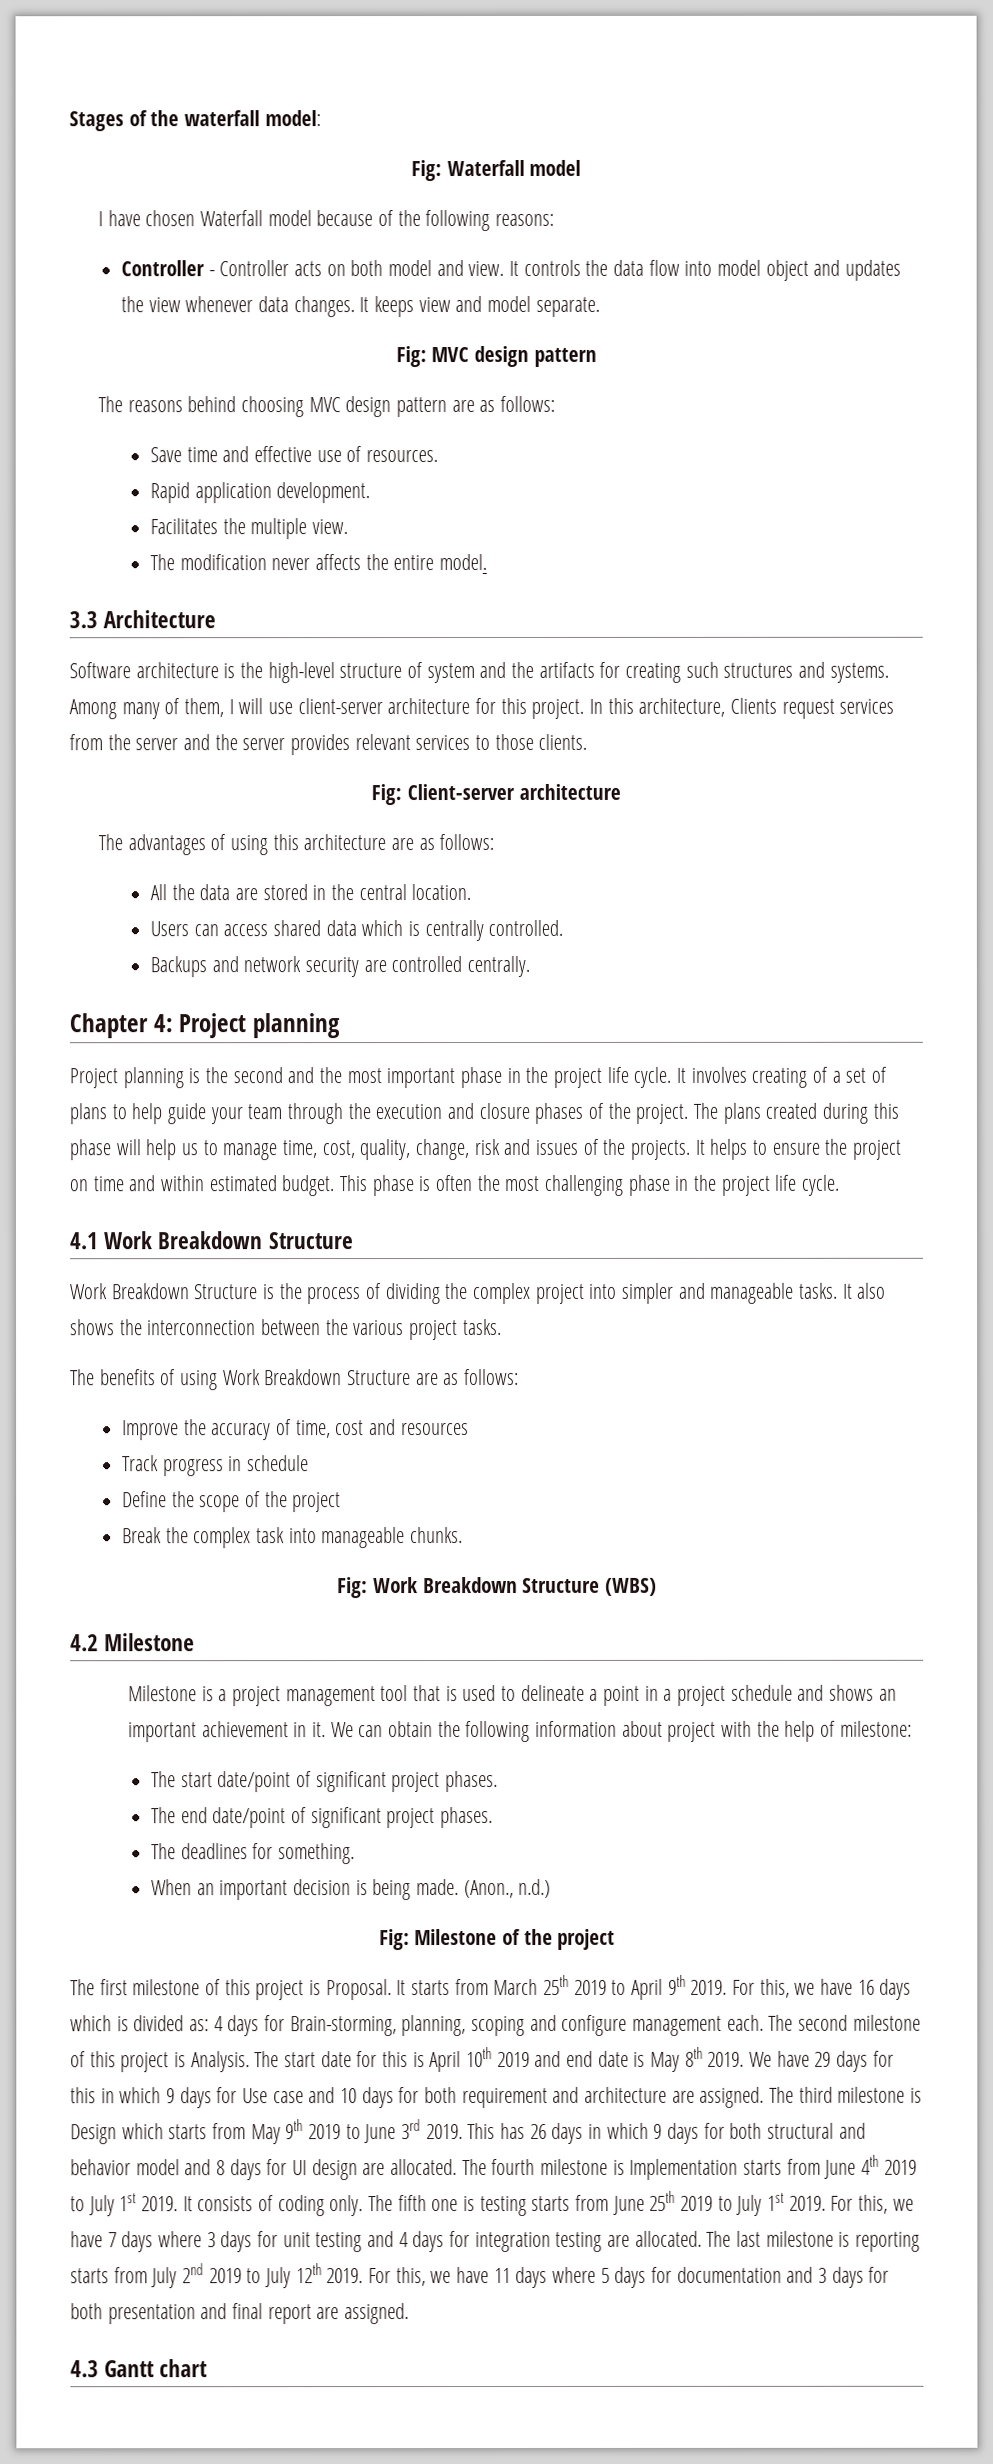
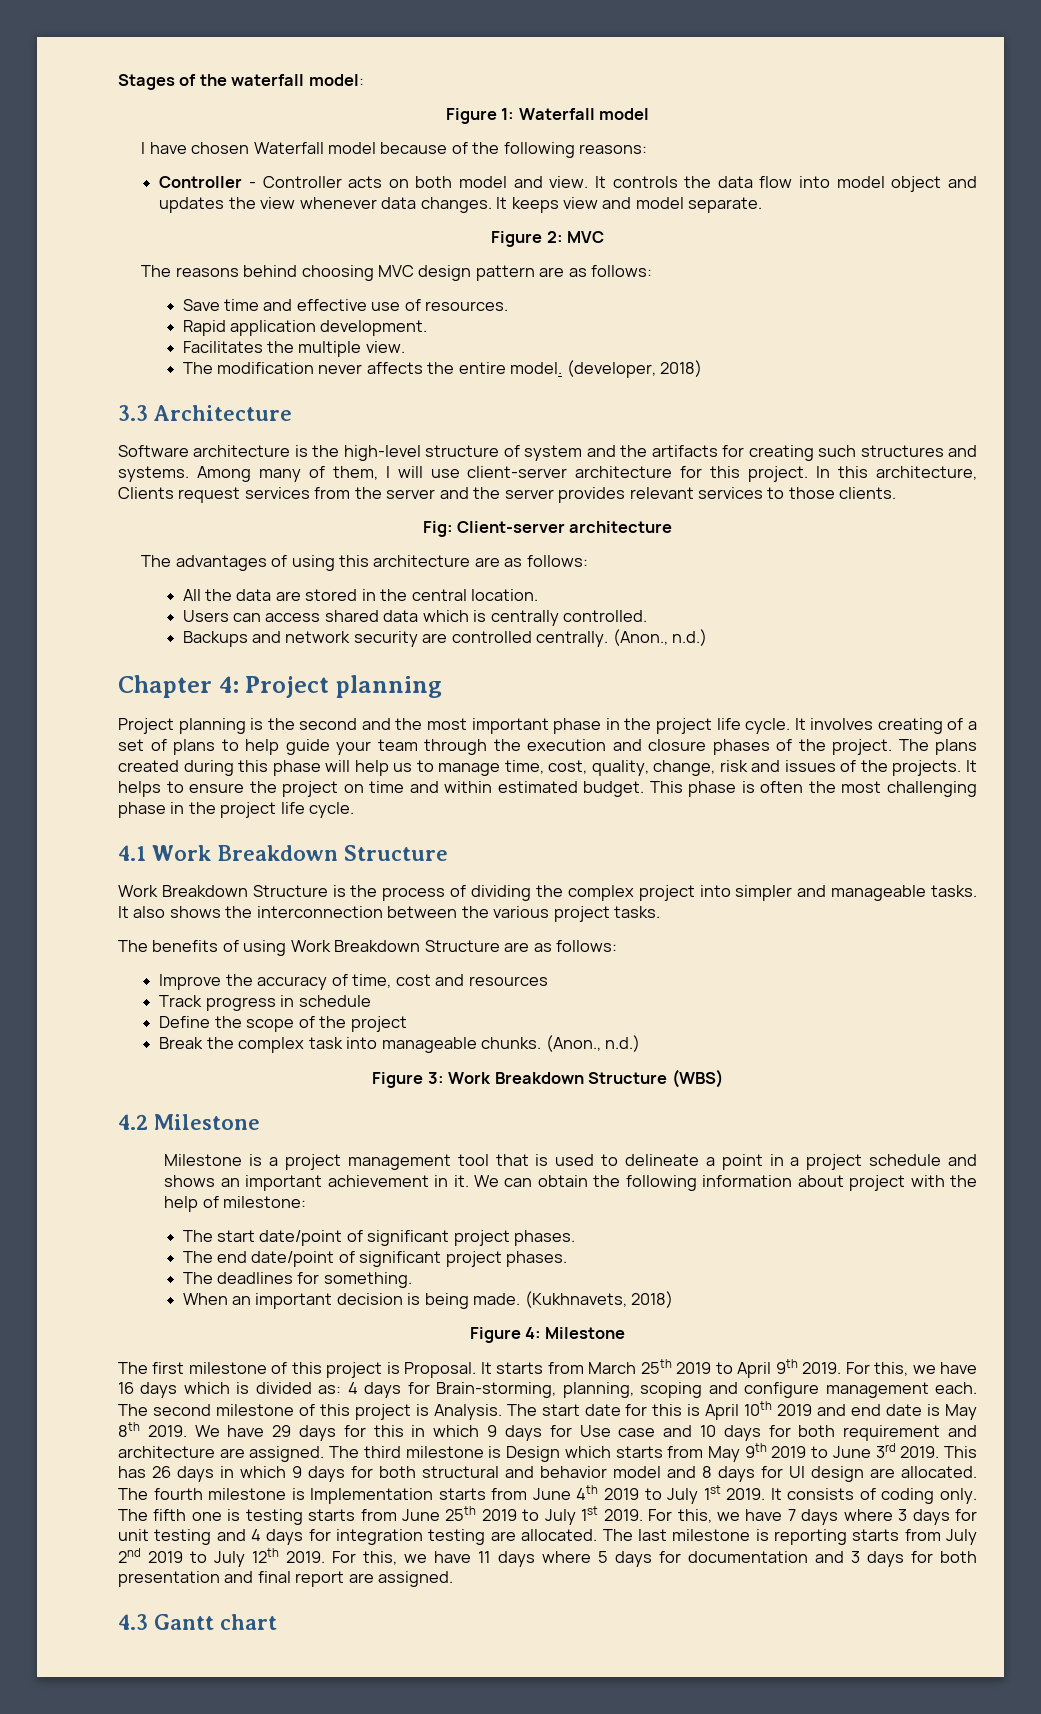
- Fig: Waterfall model
+ Figure 1: Waterfall model
- Fig: MVC design pattern
+ Figure 2: MVC
+ (developer, 2018)
- Backups and network security are controlled centrally.
+ Backups and network security are controlled centrally. (Anon., n.d.)
- Break the complex task into manageable chunks.
- Fig: Work Breakdown Structure (WBS)
+ Break the complex task into manageable chunks. (Anon., n.d.)
+ Figure 3: Work Breakdown Structure (WBS)
- (Anon., n.d.)
- Fig: Milestone of the project
+ (Kukhnavets, 2018)
+ Figure 4: Milestone

